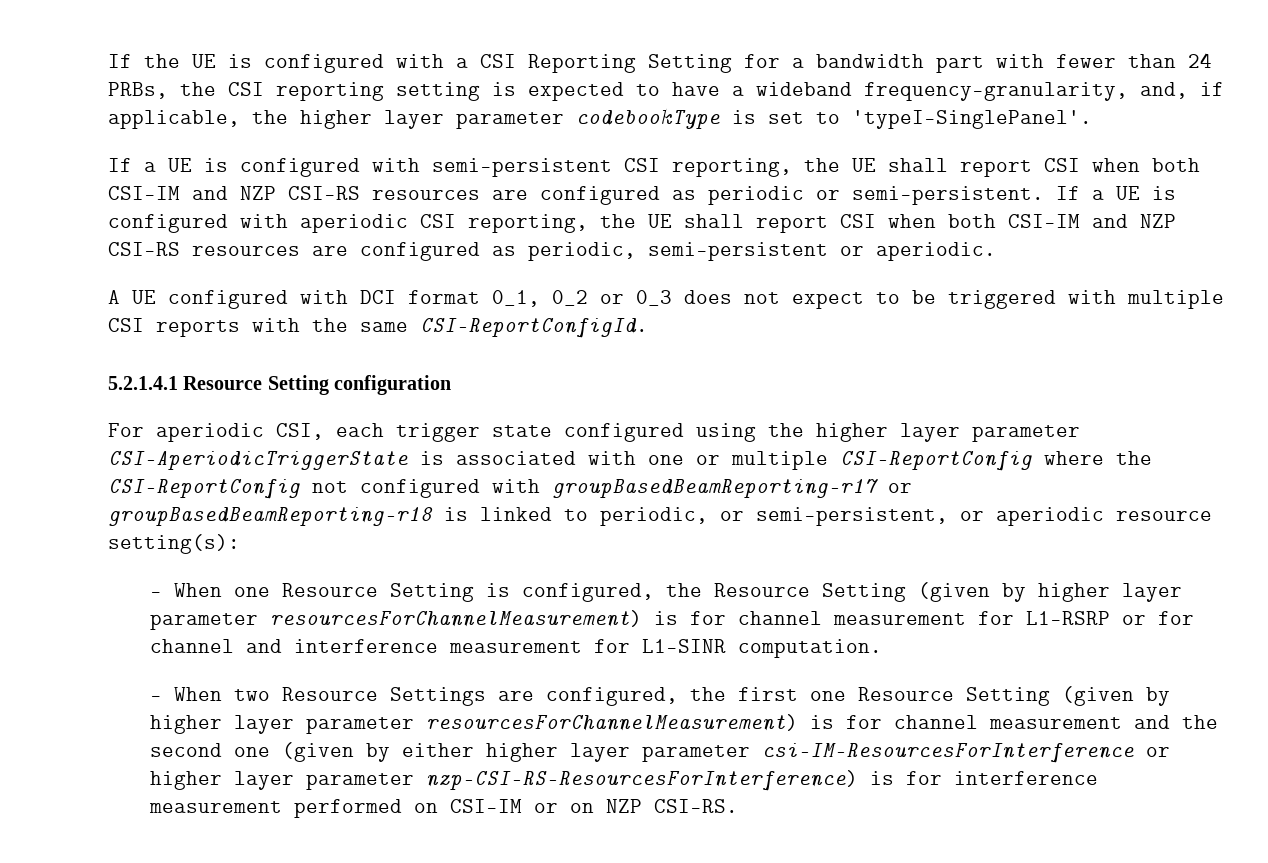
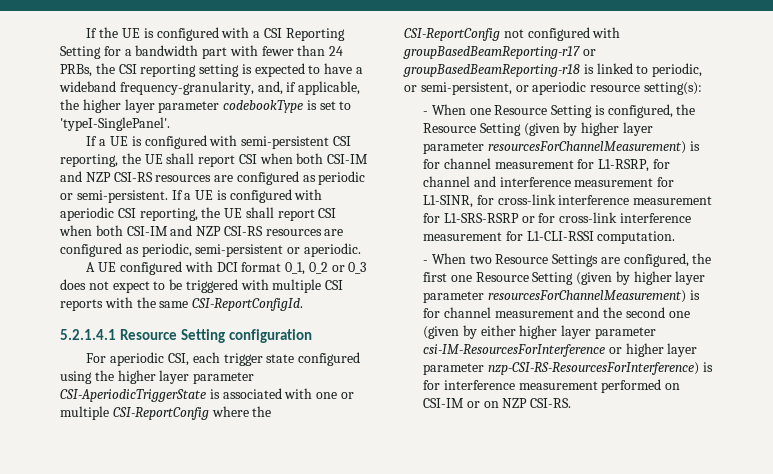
- - When one Resource Setting is configured, the Resource Setting (given by higher layer parameter resourcesForChannelMeasurement) is for channel measurement for L1-RSRP or for channel and interference measurement for L1-SINR computation.
+ - When one Resource Setting is configured, the Resource Setting (given by higher layer parameter resourcesForChannelMeasurement) is for channel measurement for L1-RSRP, for channel and interference measurement for L1-SINR, for cross-link interference measurement for L1-SRS-RSRP or for cross-link interference measurement for L1-CLI-RSSI computation.

